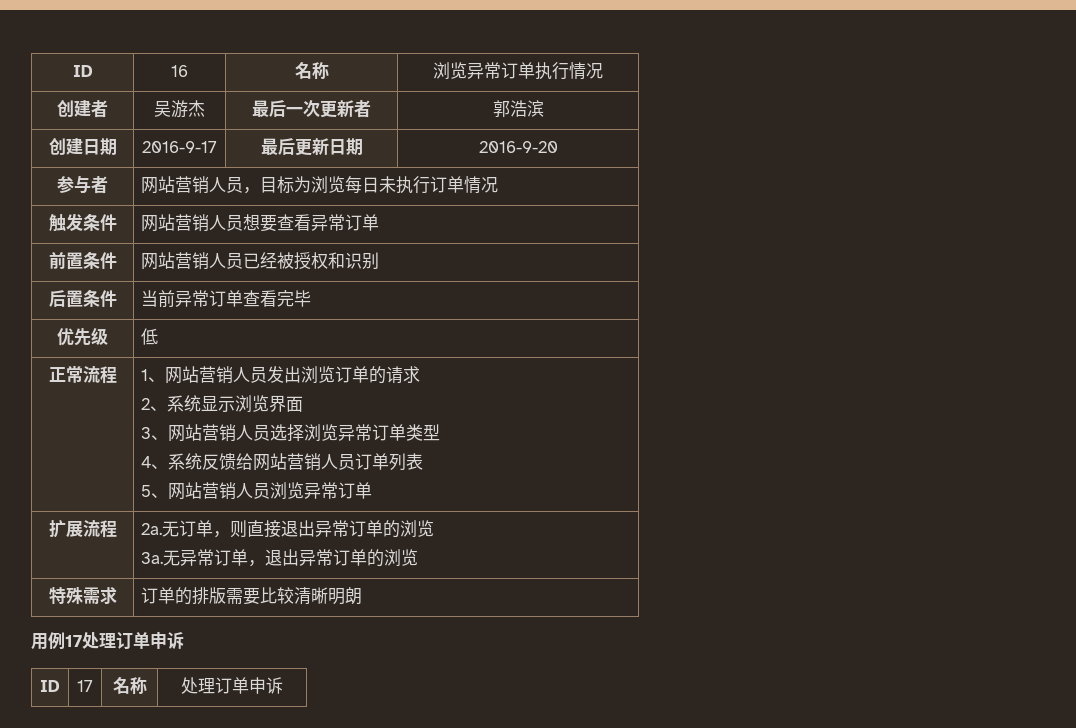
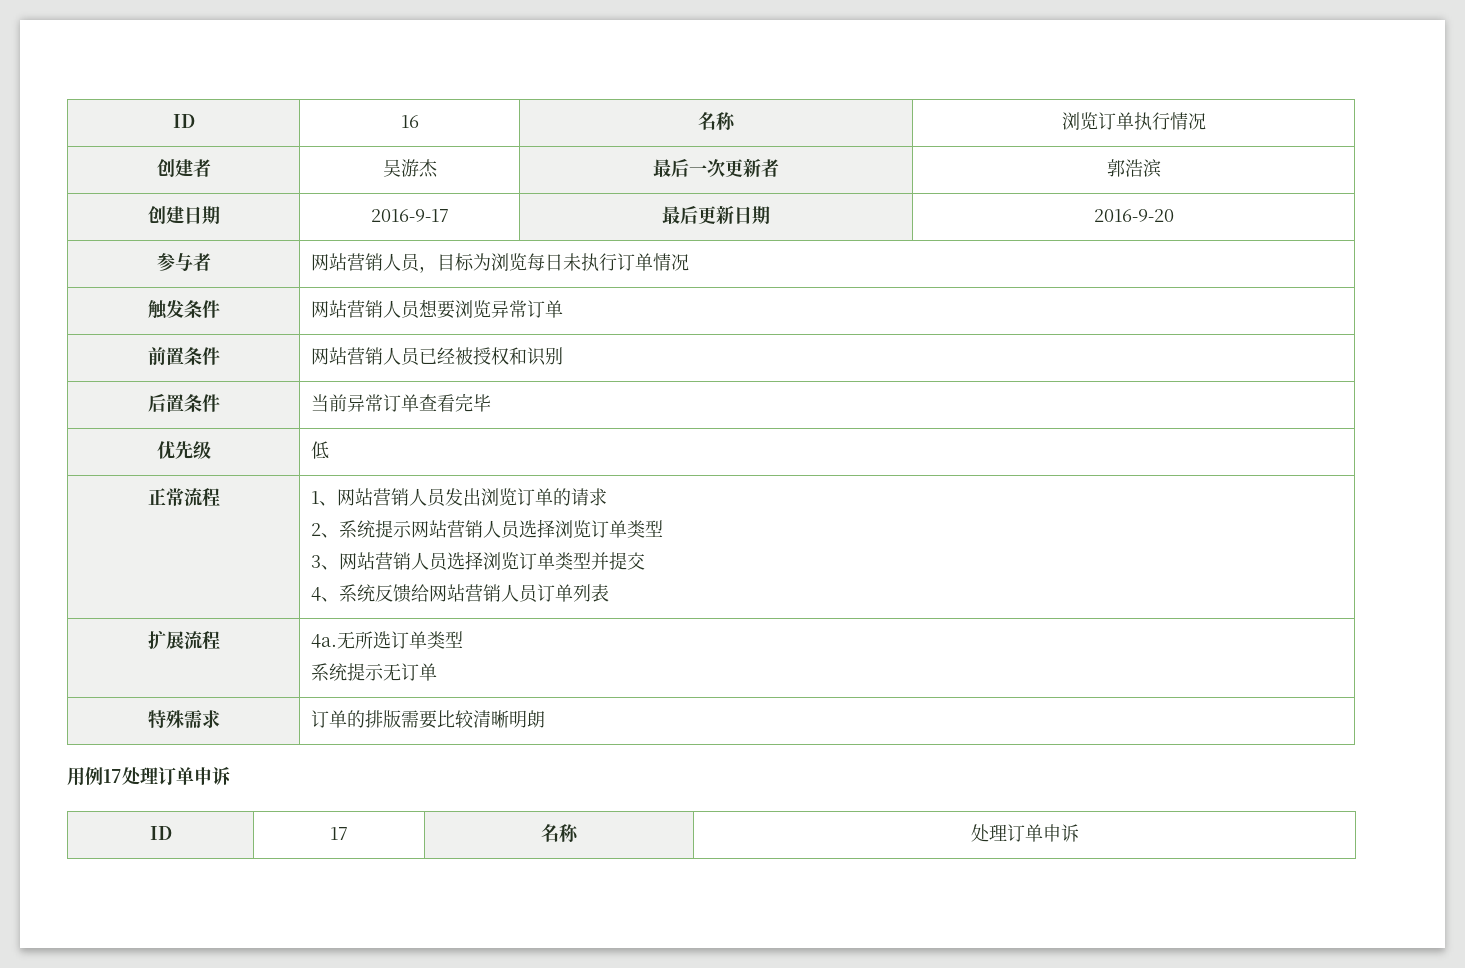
- ID | 16 | 名称 | 浏览异常订单执行情况
+ ID | 16 | 名称 | 浏览订单执行情况
- 触发条件 | 网站营销人员想要查看异常订单
+ 触发条件 | 网站营销人员想要浏览异常订单
- 2、系统显示浏览界面
+ 2、系统提示网站营销人员选择浏览订单类型
- 3、网站营销人员选择浏览异常订单类型
+ 3、网站营销人员选择浏览订单类型并提交
- 5、网站营销人员浏览异常订单
- 扩展流程 | 2a.无订单，则直接退出异常订单的浏览
- 3a.无异常订单，退出异常订单的浏览
+ 扩展流程 | 4a.无所选订单类型
+ 系统提示无订单

